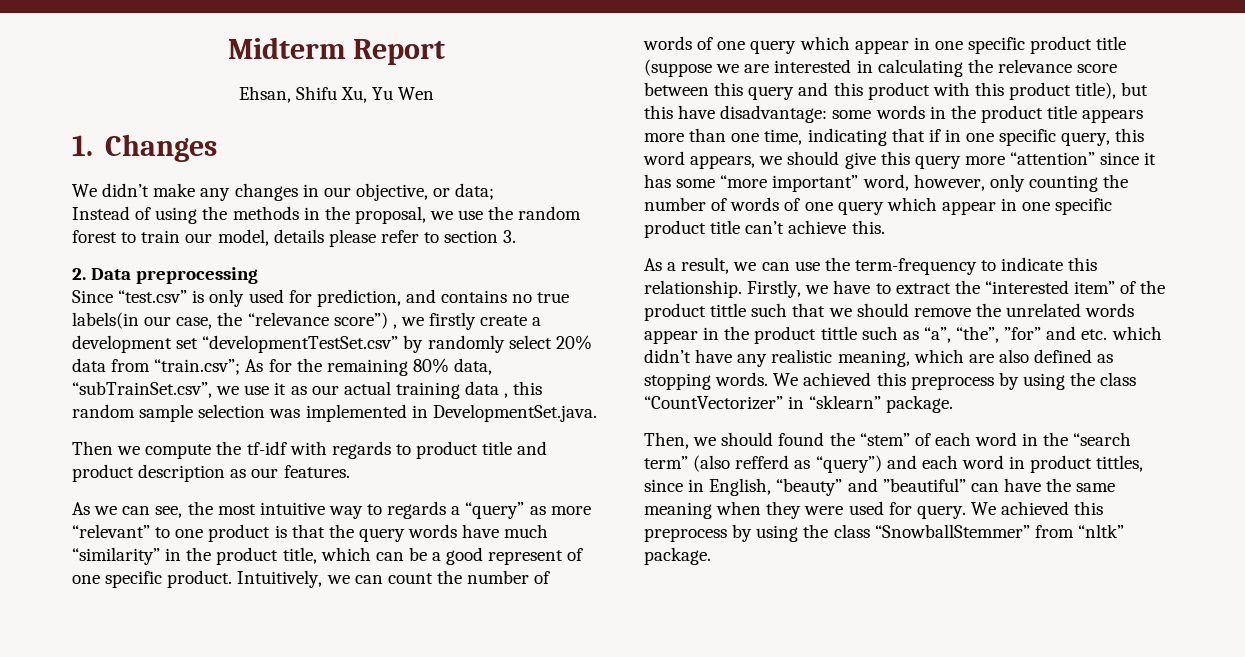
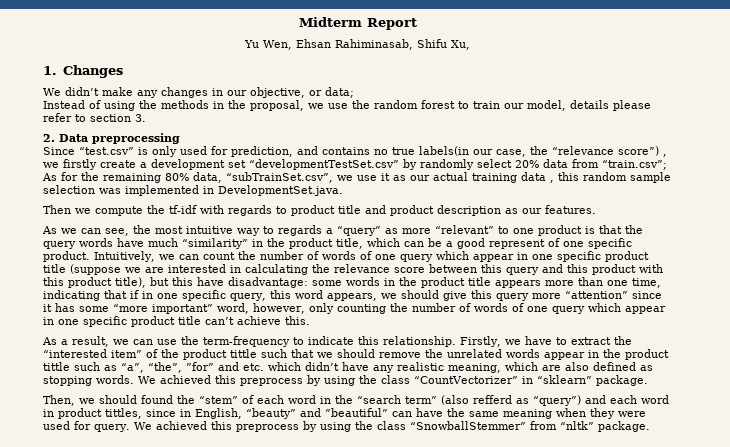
- Ehsan, Shifu Xu, Yu Wen
+ Yu Wen, Ehsan Rahiminasab, Shifu Xu,

